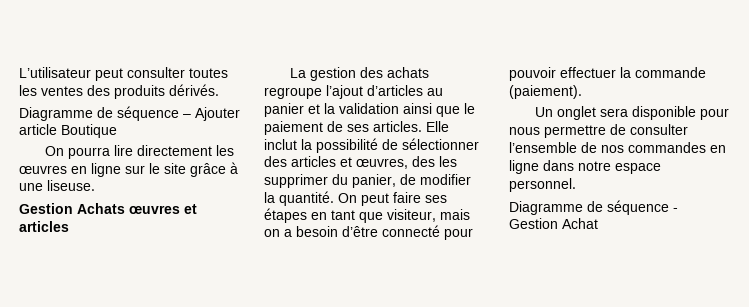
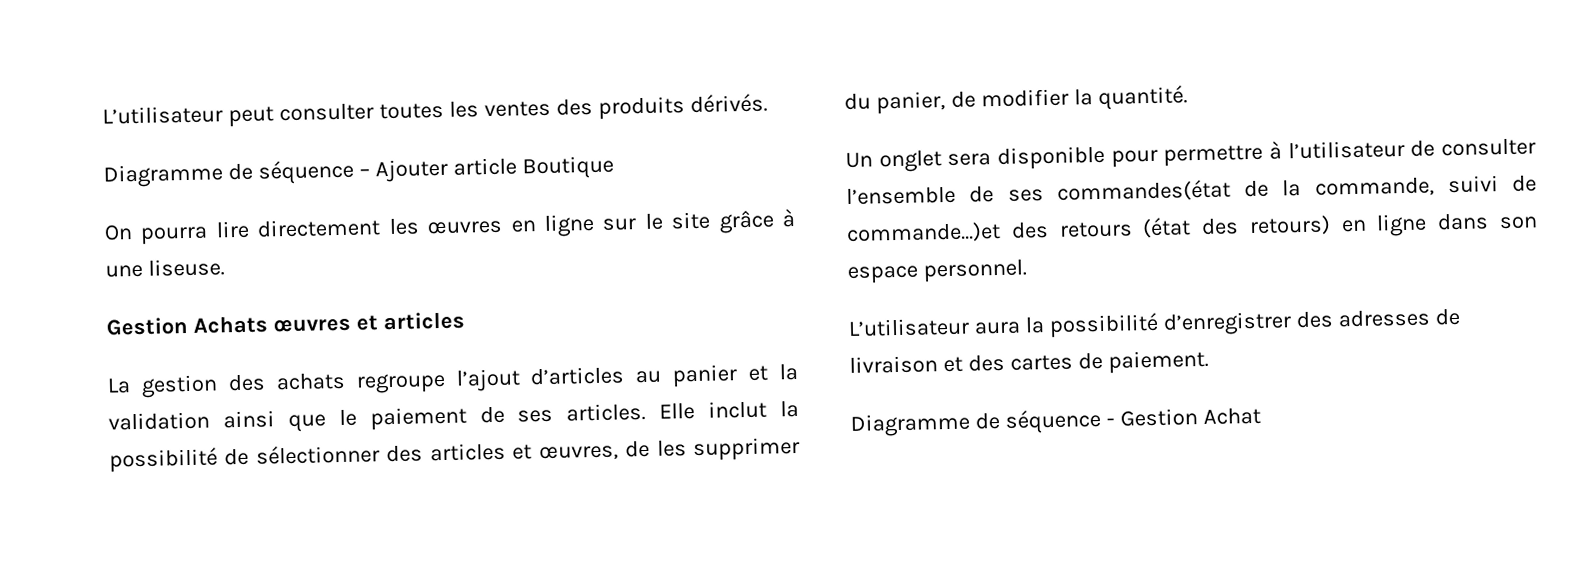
- Elle inclut la possibilité de sélectionner des articles et œuvres, des les supprimer du panier, de modifier la quantité. On peut faire ses étapes en tant que visiteur, mais on a besoin d’être connecté pour pouvoir effectuer la commande (paiement).
+ Elle inclut la possibilité de sélectionner des articles et œuvres, de les supprimer du panier, de modifier la quantité.
- Un onglet sera disponible pour nous permettre de consulter l’ensemble de nos commandes en ligne dans notre espace personnel.
+ Un onglet sera disponible pour permettre à l’utilisateur de consulter l’ensemble de ses commandes(état de la commande, suivi de commande...)et des retours (état des retours) en ligne dans son espace personnel.
+ L’utilisateur aura la possibilité d’enregistrer des adresses de livraison et des cartes de paiement.

